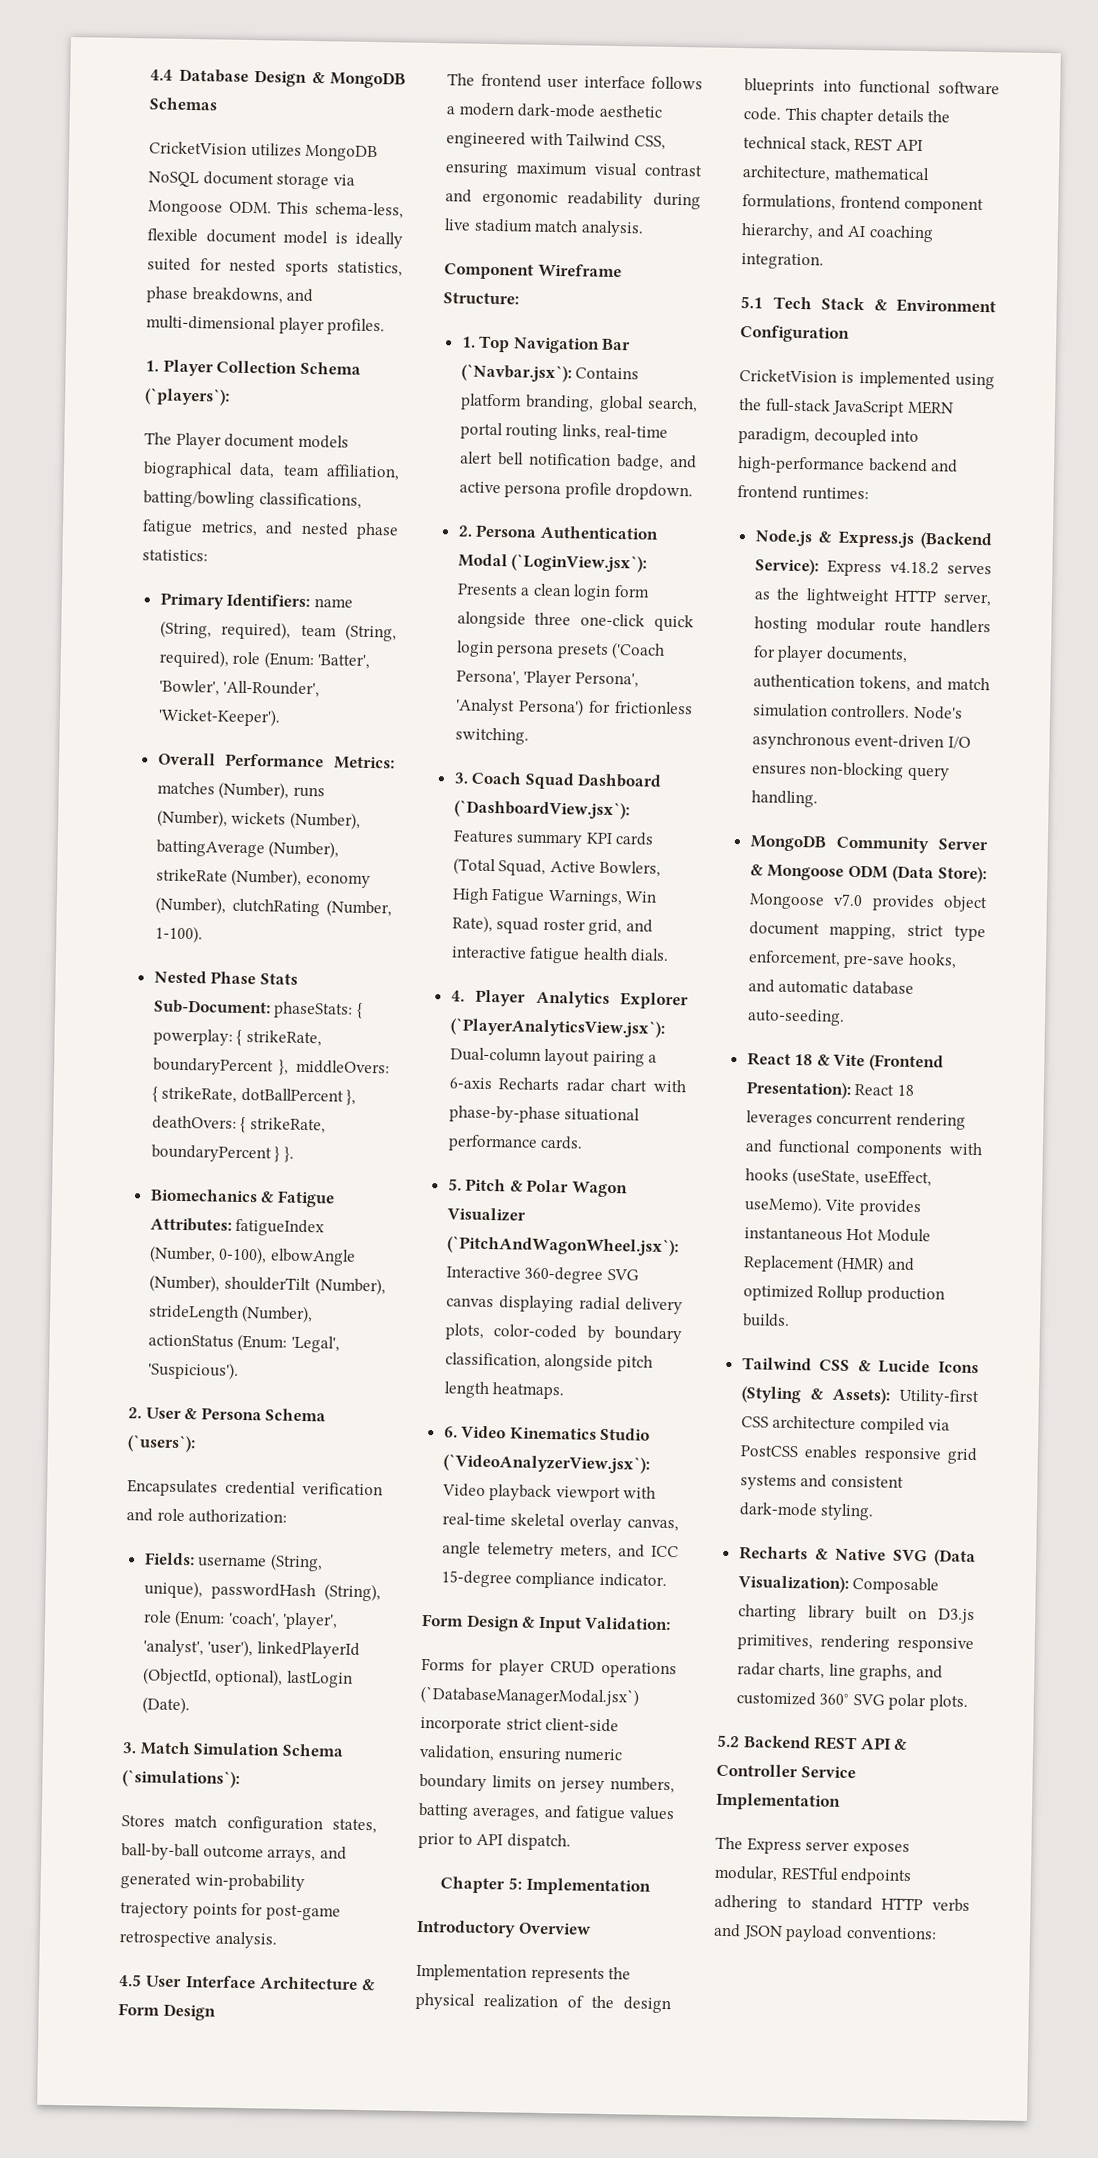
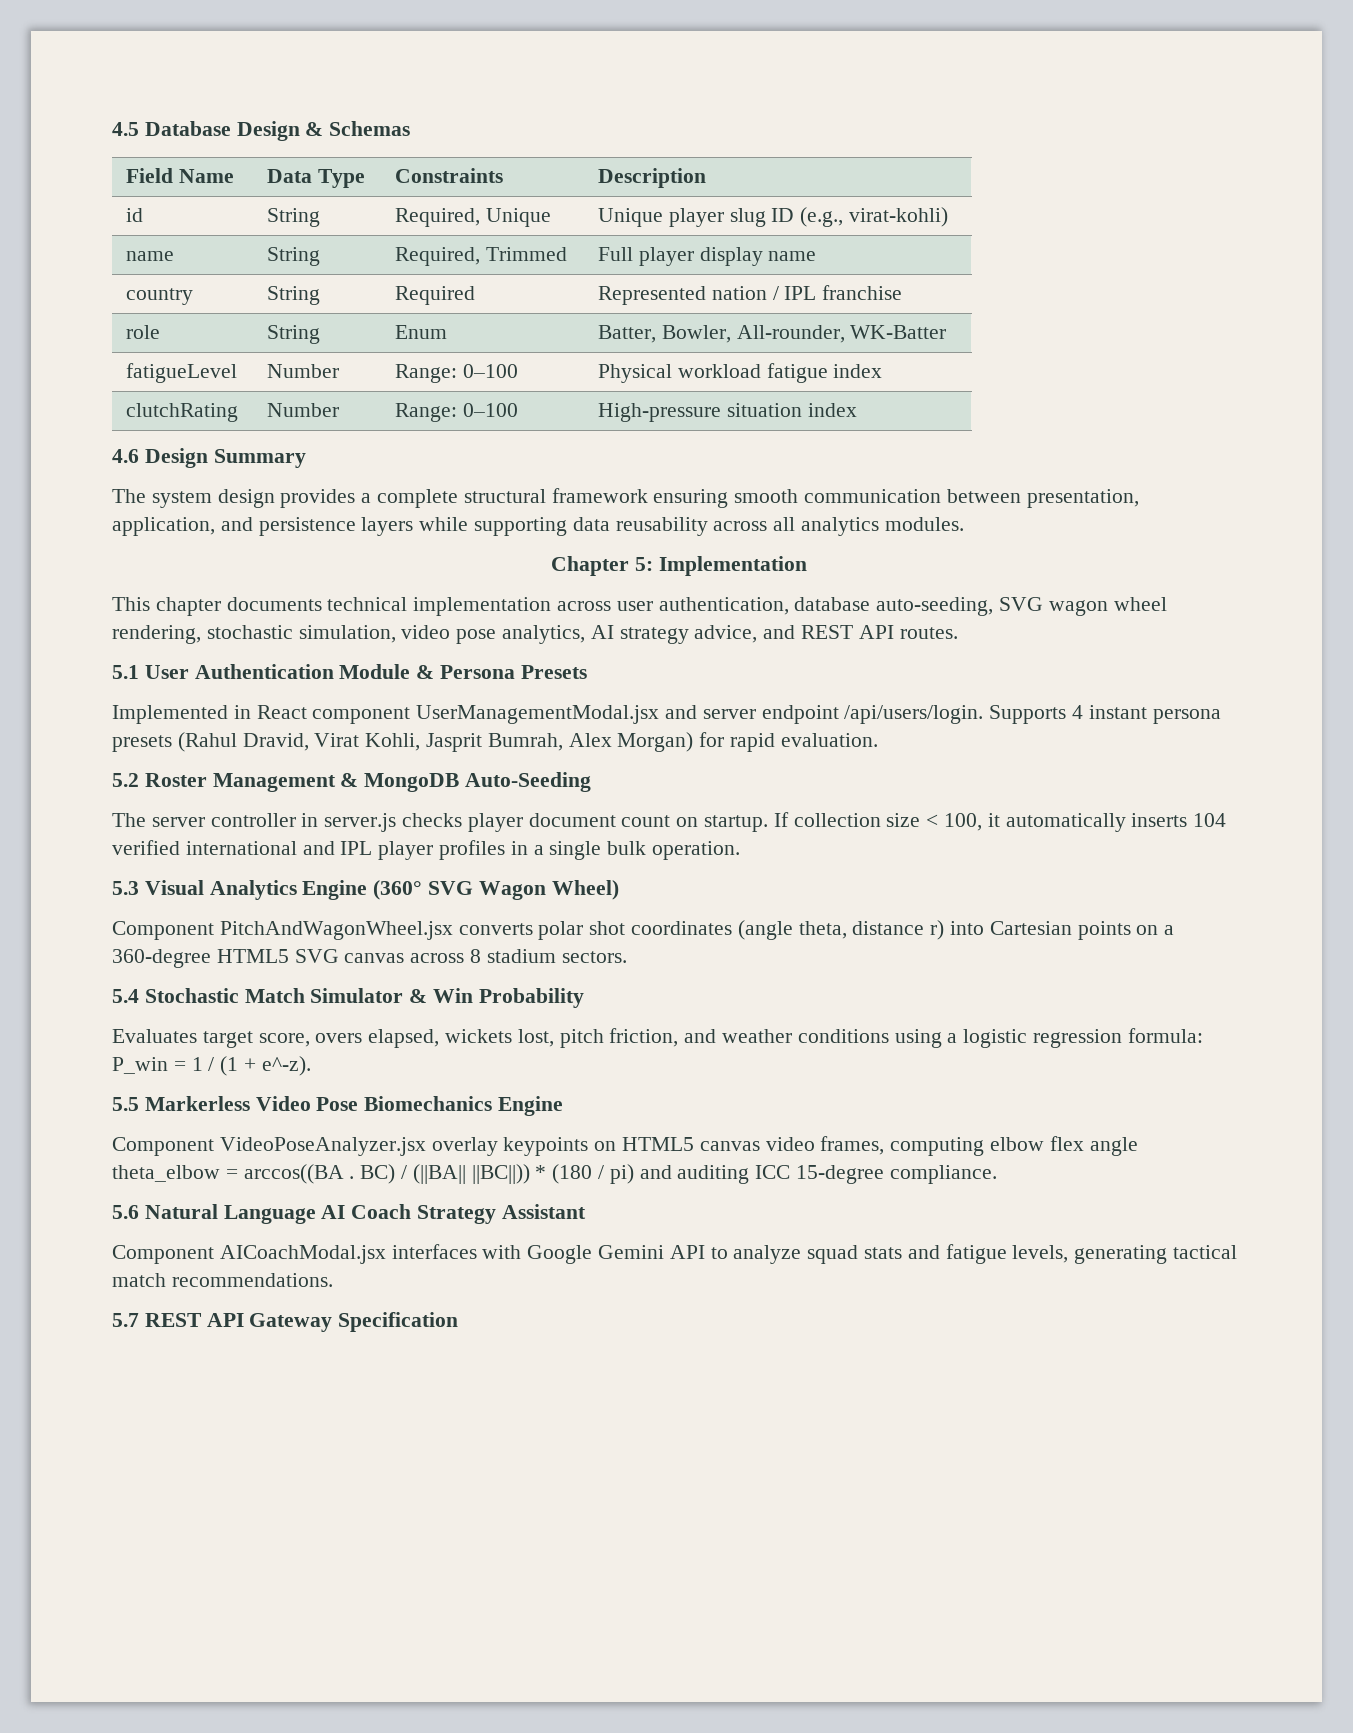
- 4.4 Database Design & MongoDB Schemas
+ 4.5 Database Design & Schemas
- CricketVision utilizes MongoDB NoSQL document storage via Mongoose ODM. This schema-less, flexible document model is ideally suited for nested sports statistics, phase breakdowns, and multi-dimensional player profiles.
- 1. Player Collection Schema (`players`):
- The Player document models biographical data, team affiliation, batting/bowling classifications, fatigue metrics, and nested phase statistics:
- Primary Identifiers: name (String, required), team (String, required), role (Enum: 'Batter', 'Bowler', 'All-Rounder', 'Wicket-Keeper').
- Overall Performance Metrics: matches (Number), runs (Number), wickets (Number), battingAverage (Number), strikeRate (Number), economy (Number), clutchRating (Number, 1-100).
- Nested Phase Stats Sub-Document: phaseStats: { powerplay: { strikeRate, boundaryPercent }, middleOvers: { strikeRate, dotBallPercent }, deathOvers: { strikeRate, boundaryPercent } }.
- Biomechanics & Fatigue Attributes: fatigueIndex (Number, 0-100), elbowAngle (Number), shoulderTilt (Number), strideLength (Number), actionStatus (Enum: 'Legal', 'Suspicious').
- 2. User & Persona Schema (`users`):
- Encapsulates credential verification and role authorization:
- Fields: username (String, unique), passwordHash (String), role (Enum: 'coach', 'player', 'analyst', 'user'), linkedPlayerId (ObjectId, optional), lastLogin (Date).
- 3. Match Simulation Schema (`simulations`):
- Stores match configuration states, ball-by-ball outcome arrays, and generated win-probability trajectory points for post-game retrospective analysis.
- 4.5 User Interface Architecture & Form Design
- The frontend user interface follows a modern dark-mode aesthetic engineered with Tailwind CSS, ensuring maximum visual contrast and ergonomic readability during live stadium match analysis.
- Component Wireframe Structure:
- 1. Top Navigation Bar (`Navbar.jsx`): Contains platform branding, global search, portal routing links, real-time alert bell notification badge, and active persona profile dropdown.
- 2. Persona Authentication Modal (`LoginView.jsx`): Presents a clean login form alongside three one-click quick login persona presets ('Coach Persona', 'Player Persona', 'Analyst Persona') for frictionless switching.
- 3. Coach Squad Dashboard (`DashboardView.jsx`): Features summary KPI cards (Total Squad, Active Bowlers, High Fatigue Warnings, Win Rate), squad roster grid, and interactive fatigue health dials.
- 4. Player Analytics Explorer (`PlayerAnalyticsView.jsx`): Dual-column layout pairing a 6-axis Recharts radar chart with phase-by-phase situational performance cards.
- 5. Pitch & Polar Wagon Visualizer (`PitchAndWagonWheel.jsx`): Interactive 360-degree SVG canvas displaying radial delivery plots, color-coded by boundary classification, alongside pitch length heatmaps.
- 6. Video Kinematics Studio (`VideoAnalyzerView.jsx`): Video playback viewport with real-time skeletal overlay canvas, angle telemetry meters, and ICC 15-degree compliance indicator.
- Form Design & Input Validation:
- Forms for player CRUD operations (`DatabaseManagerModal.jsx`) incorporate strict client-side validation, ensuring numeric boundary limits on jersey numbers, batting averages, and fatigue values prior to API dispatch.
+ Field Name | Data Type | Constraints | Description
+ id | String | Required, Unique | Unique player slug ID (e.g., virat-kohli)
+ name | String | Required, Trimmed | Full player display name
+ country | String | Required | Represented nation / IPL franchise
+ role | String | Enum | Batter, Bowler, All-rounder, WK-Batter
+ fatigueLevel | Number | Range: 0–100 | Physical workload fatigue index
+ clutchRating | Number | Range: 0–100 | High-pressure situation index
+ 4.6 Design Summary
+ The system design provides a complete structural framework ensuring smooth communication between presentation, application, and persistence layers while supporting data reusability across all analytics modules.
  Chapter 5: Implementation
- Introductory Overview
- Implementation represents the physical realization of the design blueprints into functional software code. This chapter details the technical stack, REST API architecture, mathematical formulations, frontend component hierarchy, and AI coaching integration.
- 5.1 Tech Stack & Environment Configuration
- CricketVision is implemented using the full-stack JavaScript MERN paradigm, decoupled into high-performance backend and frontend runtimes:
- Node.js & Express.js (Backend Service): Express v4.18.2 serves as the lightweight HTTP server, hosting modular route handlers for player documents, authentication tokens, and match simulation controllers. Node's asynchronous event-driven I/O ensures non-blocking query handling.
- MongoDB Community Server & Mongoose ODM (Data Store): Mongoose v7.0 provides object document mapping, strict type enforcement, pre-save hooks, and automatic database auto-seeding.
- React 18 & Vite (Frontend Presentation): React 18 leverages concurrent rendering and functional components with hooks (useState, useEffect, useMemo). Vite provides instantaneous Hot Module Replacement (HMR) and optimized Rollup production builds.
- Tailwind CSS & Lucide Icons (Styling & Assets): Utility-first CSS architecture compiled via PostCSS enables responsive grid systems and consistent dark-mode styling.
- Recharts & Native SVG (Data Visualization): Composable charting library built on D3.js primitives, rendering responsive radar charts, line graphs, and customized 360° SVG polar plots.
- 5.2 Backend REST API & Controller Service Implementation
- The Express server exposes modular, RESTful endpoints adhering to standard HTTP verbs and JSON payload conventions:
+ This chapter documents technical implementation across user authentication, database auto-seeding, SVG wagon wheel rendering, stochastic simulation, video pose analytics, AI strategy advice, and REST API routes.
+ 5.1 User Authentication Module & Persona Presets
+ Implemented in React component UserManagementModal.jsx and server endpoint /api/users/login. Supports 4 instant persona presets (Rahul Dravid, Virat Kohli, Jasprit Bumrah, Alex Morgan) for rapid evaluation.
+ 5.2 Roster Management & MongoDB Auto-Seeding
+ The server controller in server.js checks player document count on startup. If collection size < 100, it automatically inserts 104 verified international and IPL player profiles in a single bulk operation.
+ 5.3 Visual Analytics Engine (360° SVG Wagon Wheel)
+ Component PitchAndWagonWheel.jsx converts polar shot coordinates (angle theta, distance r) into Cartesian points on a 360-degree HTML5 SVG canvas across 8 stadium sectors.
+ 5.4 Stochastic Match Simulator & Win Probability
+ Evaluates target score, overs elapsed, wickets lost, pitch friction, and weather conditions using a logistic regression formula: P_win = 1 / (1 + e^-z).
+ 5.5 Markerless Video Pose Biomechanics Engine
+ Component VideoPoseAnalyzer.jsx overlay keypoints on HTML5 canvas video frames, computing elbow flex angle theta_elbow = arccos((BA . BC) / (||BA|| ||BC||)) * (180 / pi) and auditing ICC 15-degree compliance.
+ 5.6 Natural Language AI Coach Strategy Assistant
+ Component AICoachModal.jsx interfaces with Google Gemini API to analyze squad stats and fatigue levels, generating tactical match recommendations.
+ 5.7 REST API Gateway Specification

